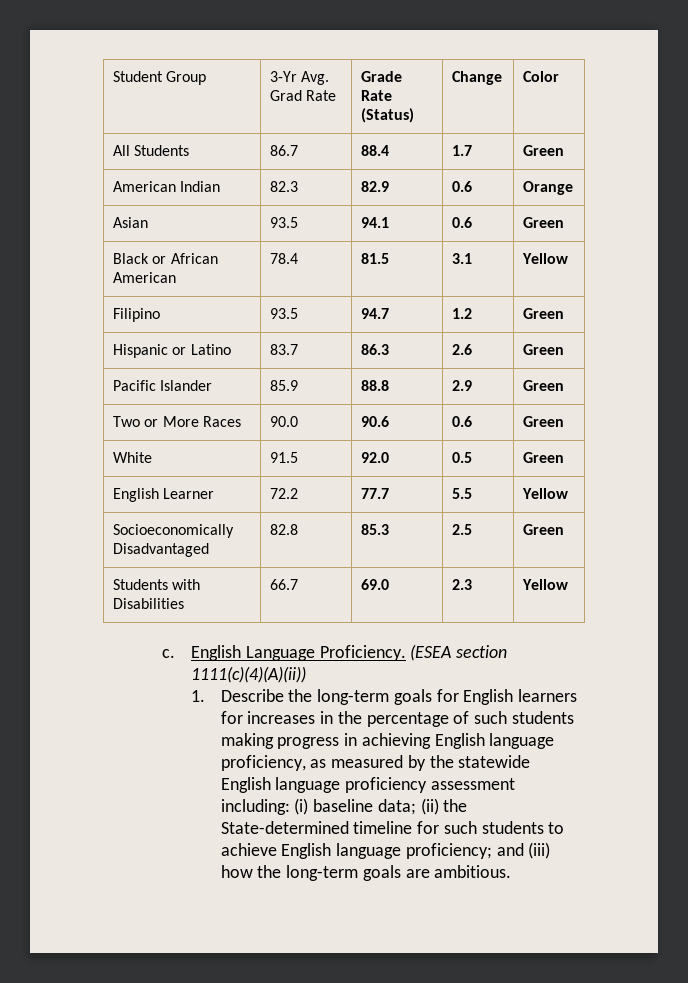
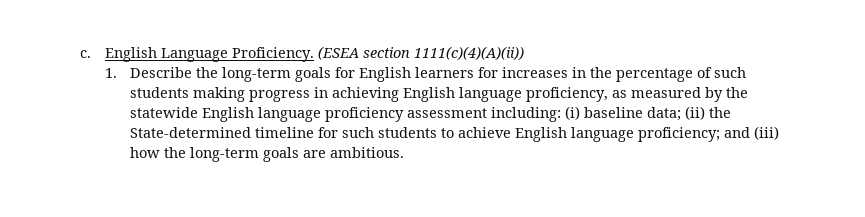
- Student Group | 3-Yr Avg. Grad Rate | Grade Rate (Status) | Change | Color
- All Students | 86.7 | 88.4 | 1.7 | Green
- American Indian | 82.3 | 82.9 | 0.6 | Orange
- Asian | 93.5 | 94.1 | 0.6 | Green
- Black or African American | 78.4 | 81.5 | 3.1 | Yellow
- Filipino | 93.5 | 94.7 | 1.2 | Green
- Hispanic or Latino | 83.7 | 86.3 | 2.6 | Green
- Pacific Islander | 85.9 | 88.8 | 2.9 | Green
- Two or More Races | 90.0 | 90.6 | 0.6 | Green
- White | 91.5 | 92.0 | 0.5 | Green
- English Learner | 72.2 | 77.7 | 5.5 | Yellow
- Socioeconomically Disadvantaged | 82.8 | 85.3 | 2.5 | Green
- Students with Disabilities | 66.7 | 69.0 | 2.3 | Yellow

